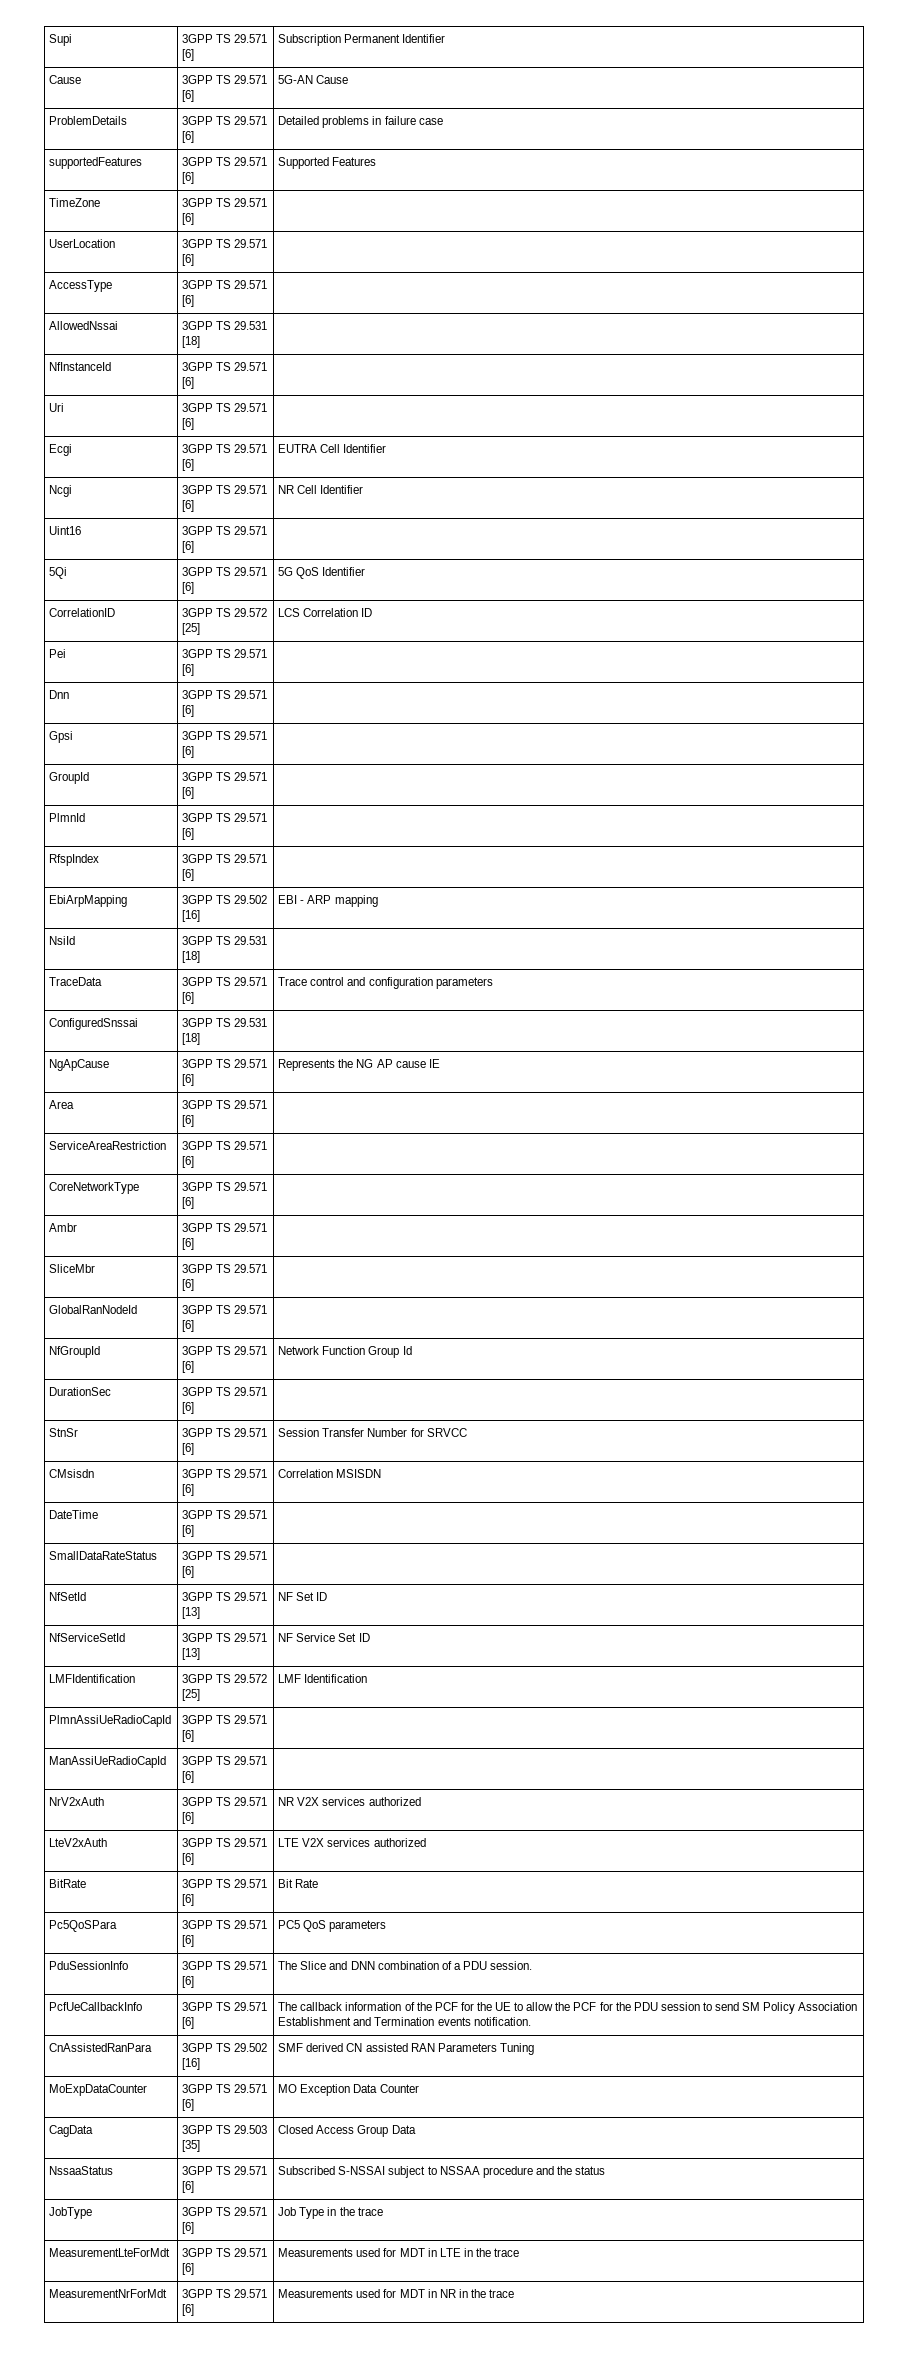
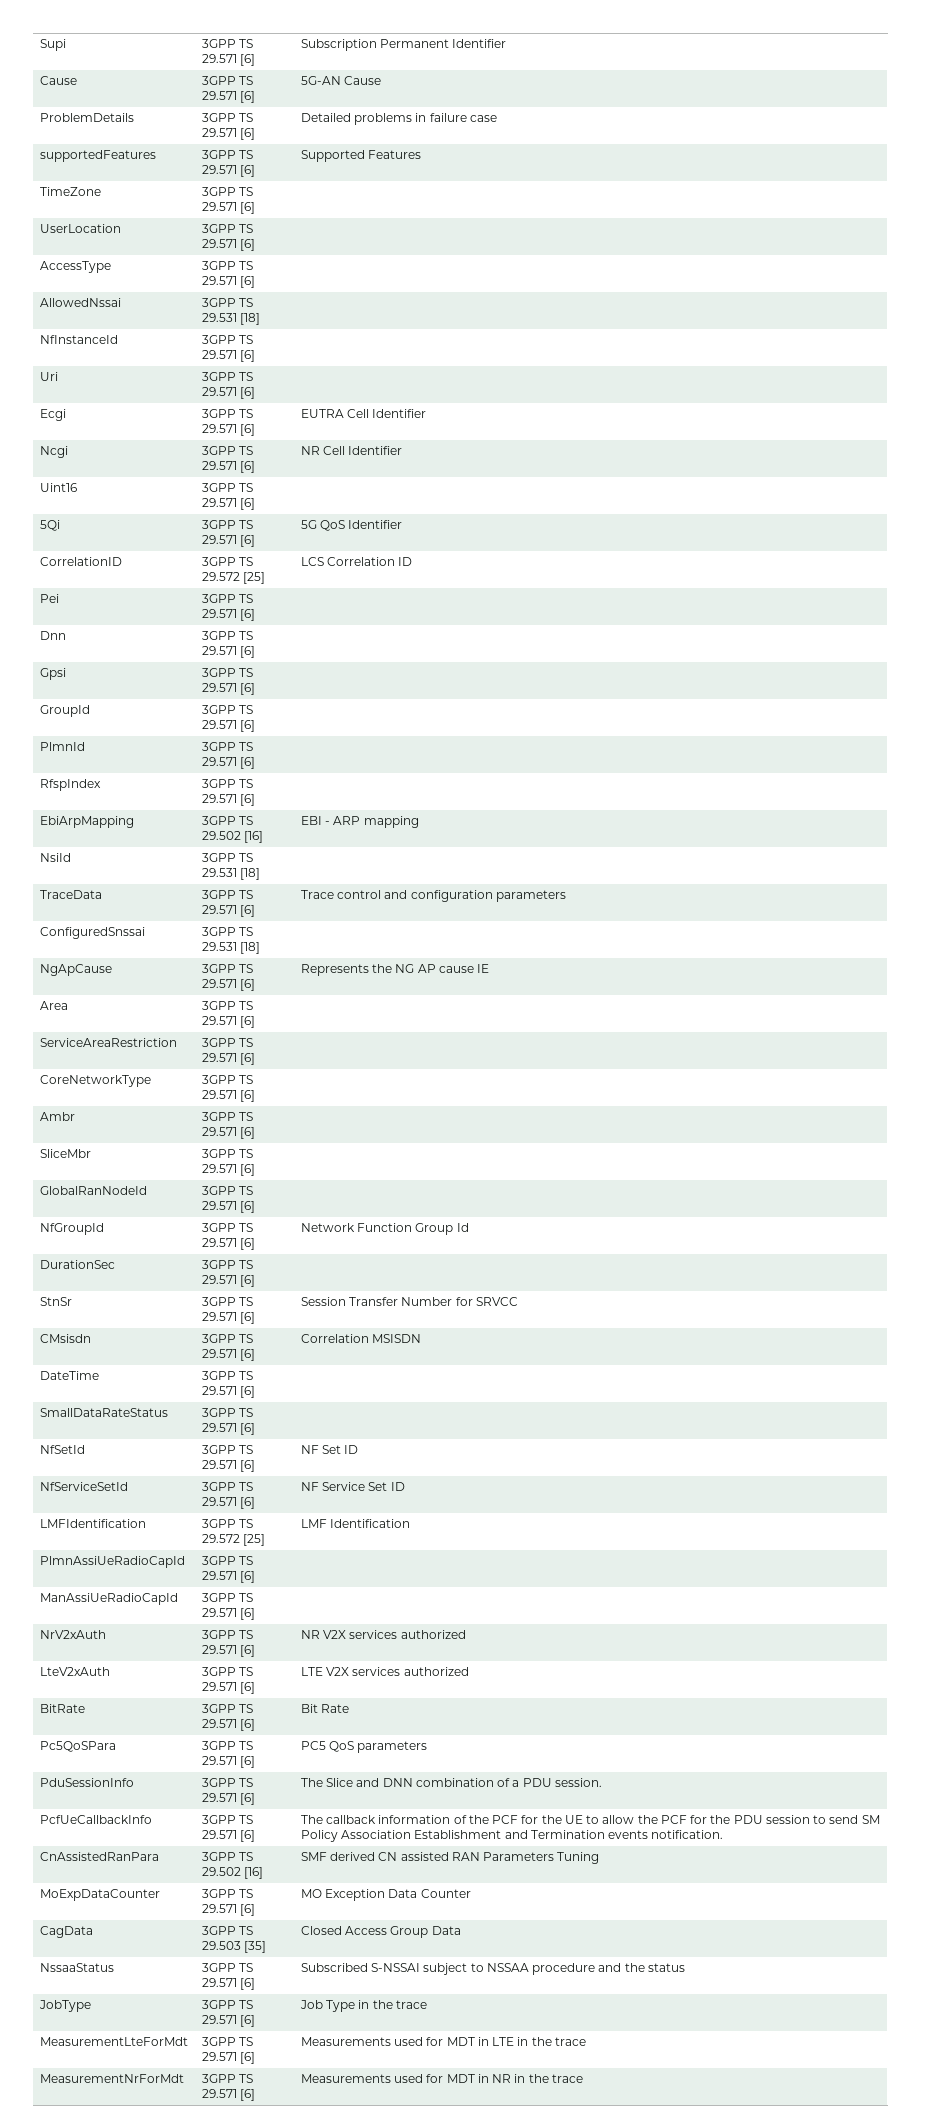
- NfSetId | 3GPP TS 29.571 [13] | NF Set ID
+ NfSetId | 3GPP TS 29.571 [6] | NF Set ID
- NfServiceSetId | 3GPP TS 29.571 [13] | NF Service Set ID
+ NfServiceSetId | 3GPP TS 29.571 [6] | NF Service Set ID

